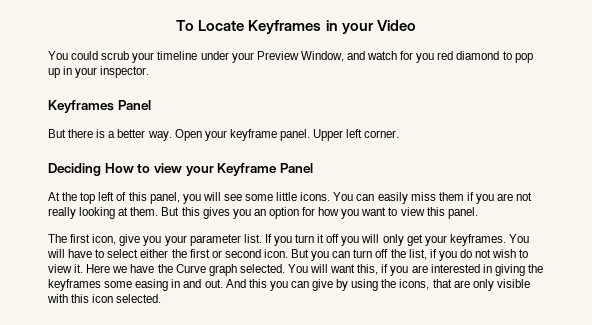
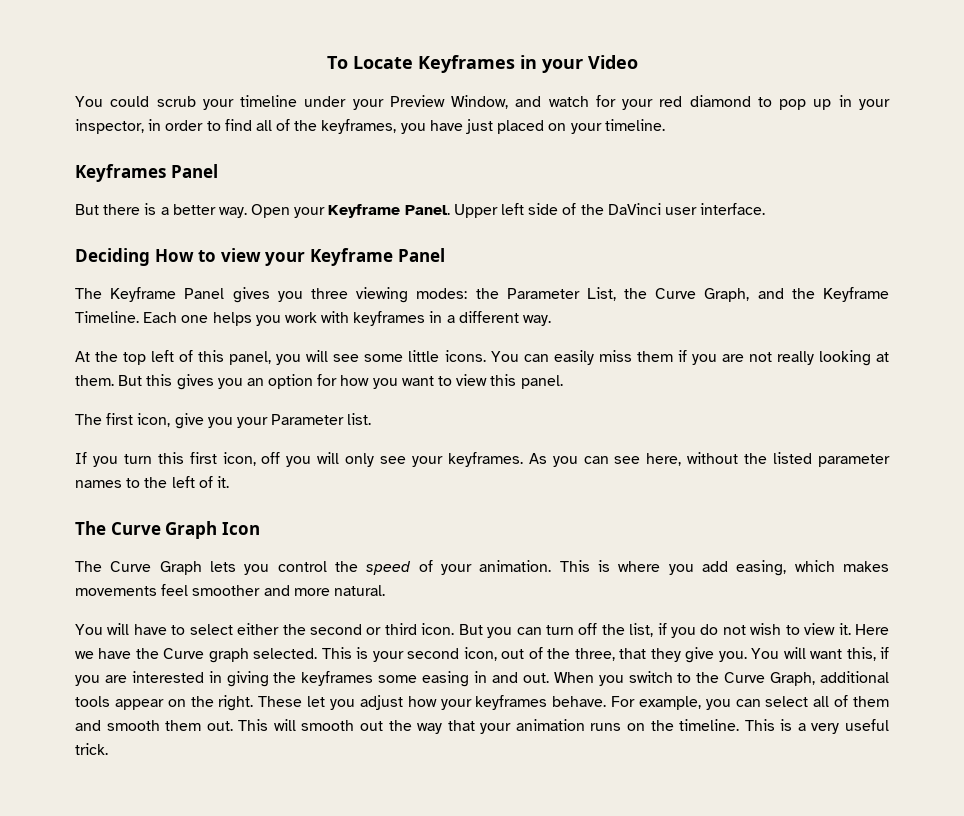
- You could scrub your timeline under your Preview Window, and watch for you red diamond to pop up in your inspector.
+ You could scrub your timeline under your Preview Window, and watch for your red diamond to pop up in your inspector, in order to find all of the keyframes, you have just placed on your timeline.
- Open your keyframe panel. Upper left corner.
+ Open your Keyframe Panel. Upper left side of the DaVinci user interface.
+ The Keyframe Panel gives you three viewing modes: the Parameter List, the Curve Graph, and the Keyframe Timeline. Each one helps you work with keyframes in a different way.
- The first icon, give you your parameter list. If you turn it off you will only get your keyframes. You will have to select either the first or second icon.
+ The first icon, give you your Parameter list.
+ If you turn this first icon, off you will only see your keyframes. As you can see here, without the listed parameter names to the left of it.
+ The Curve Graph Icon
+ The Curve Graph lets you control the speed of your animation. This is where you add easing, which makes movements feel smoother and more natural.
+ You will have to select either the second or third icon.
+ This is your second icon, out of the three, that they give you.
- And this you can give by using the icons, that are only visible with this icon selected.
+ When you switch to the Curve Graph, additional tools appear on the right. These let you adjust how your keyframes behave. For example, you can select all of them and smooth them out. This will smooth out the way that your animation runs on the timeline. This is a very useful trick.

